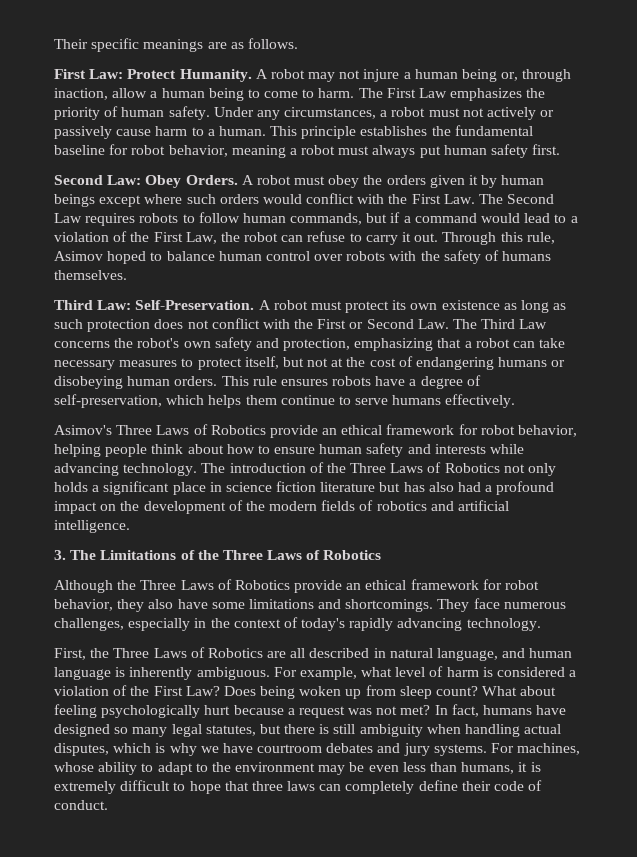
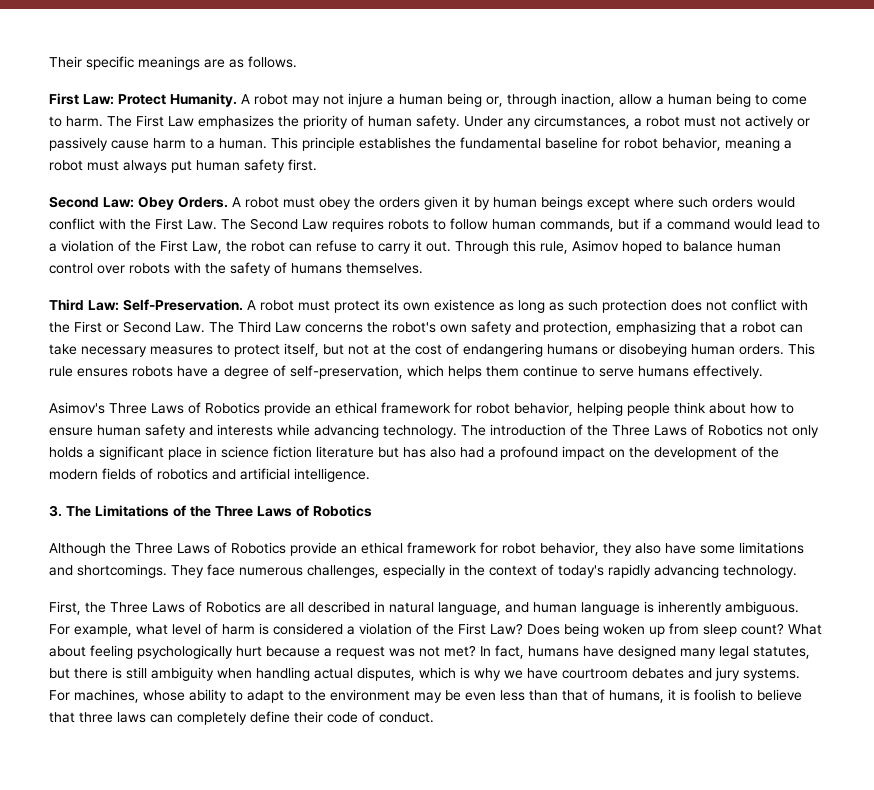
- In fact, humans have designed so many legal statutes, but there is still ambiguity when handling actual disputes, which is why we have courtroom debates and jury systems.
+ In fact, humans have designed many legal statutes, but there is still ambiguity when handling actual disputes, which is why we have courtroom debates and jury systems.
- For machines, whose ability to adapt to the environment may be even less than humans, it is extremely difficult to hope that three laws can completely define their code of conduct.
+ For machines, whose ability to adapt to the environment may be even less than that of humans, it is foolish to believe that three laws can completely define their code of conduct.

